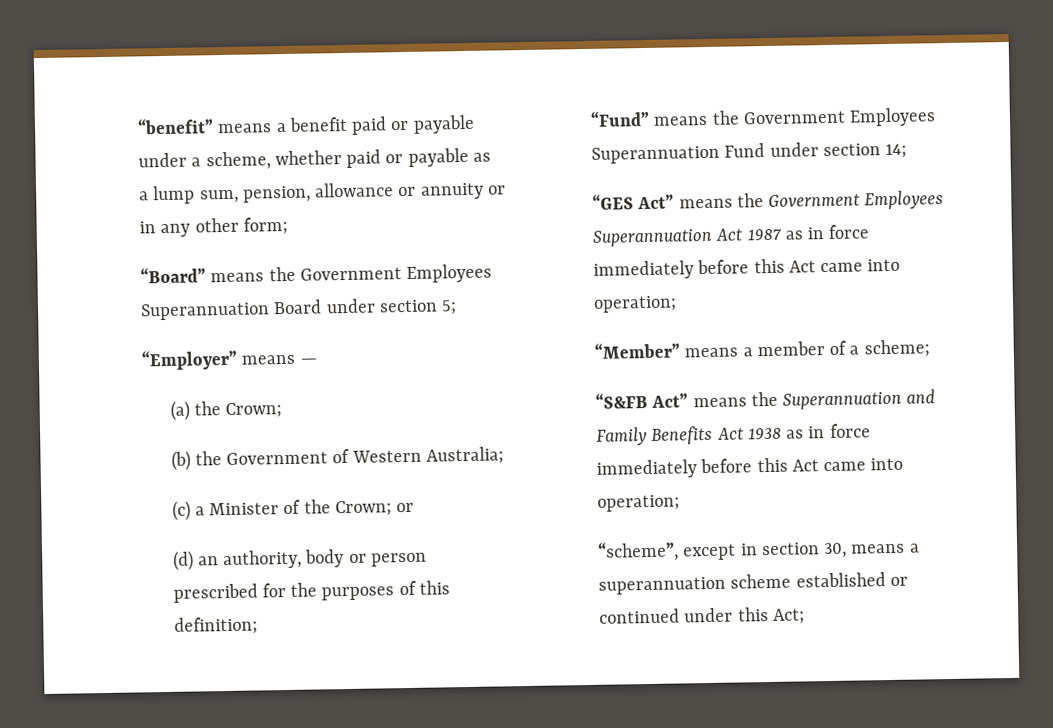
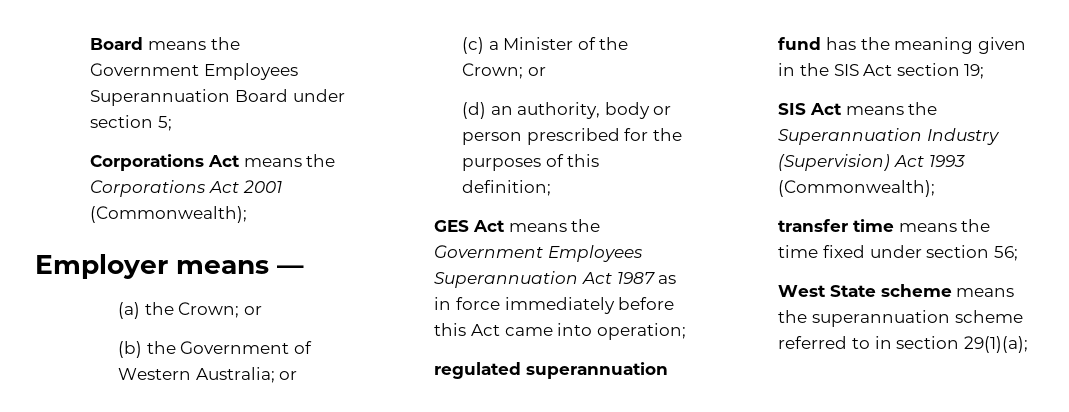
- “benefit” means a benefit paid or payable under a scheme, whether paid or payable as a lump sum, pension, allowance or annuity or in any other form;
- “Board” means the Government Employees Superannuation Board under section 5;
+ Board means the Government Employees Superannuation Board under section 5;
- “Employer” means —
+ Corporations Act means the Corporations Act 2001 (Commonwealth);
+ Employer means —
- (a) the Crown;
+ (a) the Crown; or
- (b) the Government of Western Australia;
+ (b) the Government of Western Australia; or
- “Fund” means the Government Employees Superannuation Fund under section 14;
- “GES Act” means the Government Employees Superannuation Act 1987 as in force immediately before this Act came into operation;
+ GES Act means the Government Employees Superannuation Act 1987 as in force immediately before this Act came into operation;
- “Member” means a member of a scheme;
- “S&FB Act” means the Superannuation and Family Benefits Act 1938 as in force immediately before this Act came into operation;
- “scheme”, except in section 30, means a superannuation scheme established or continued under this Act;
+ regulated superannuation fund has the meaning given in the SIS Act section 19;
+ SIS Act means the Superannuation Industry (Supervision) Act 1993 (Commonwealth);
+ transfer time means the time fixed under section 56;
+ West State scheme means the superannuation scheme referred to in section 29(1)(a);

